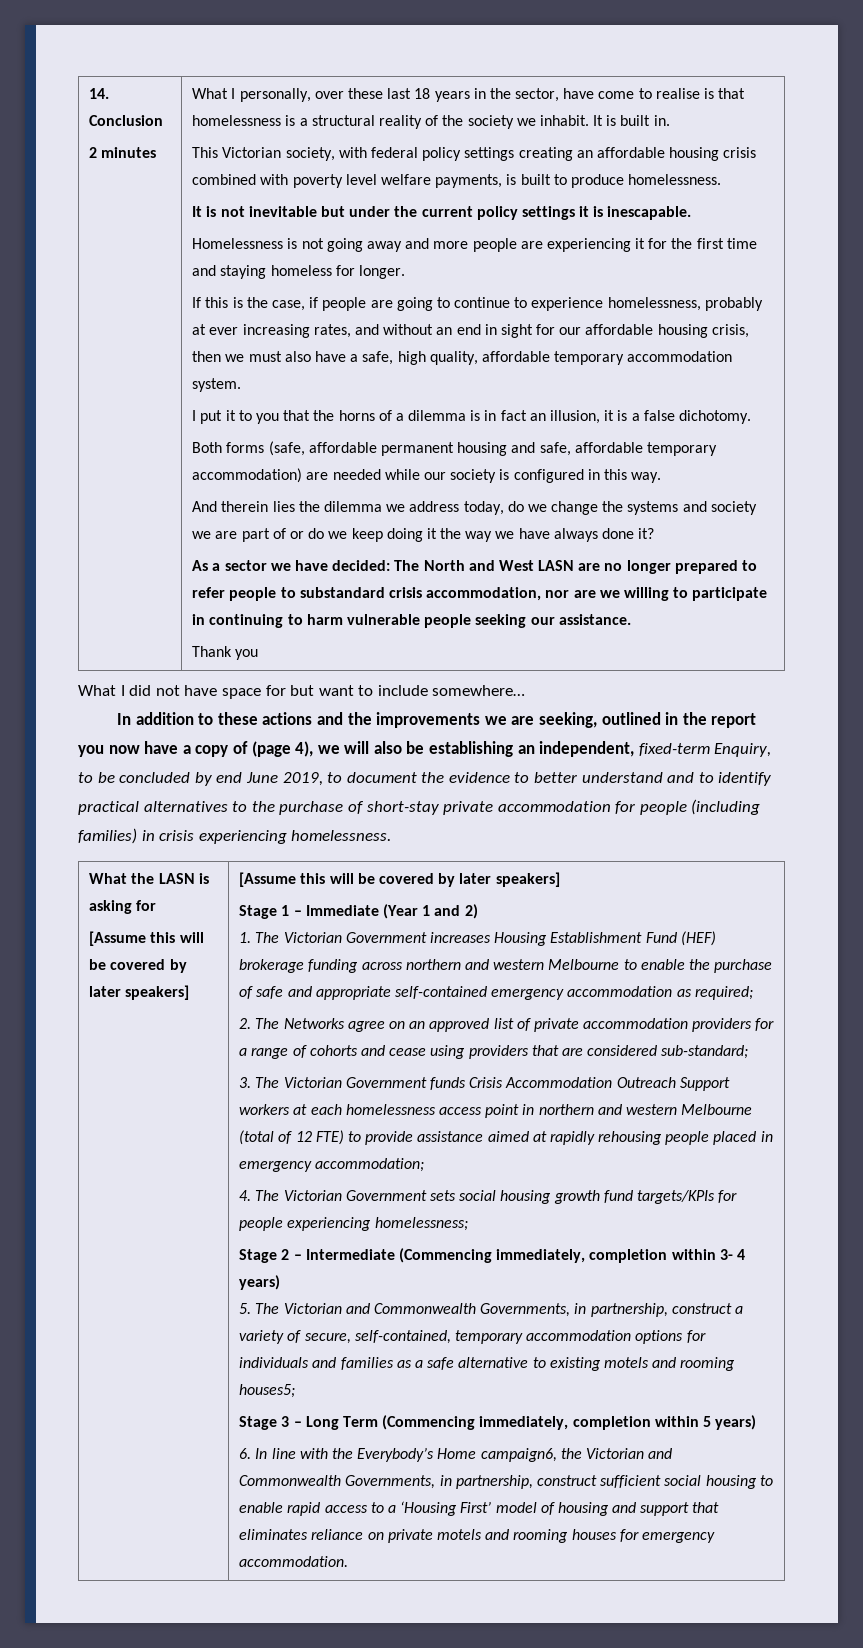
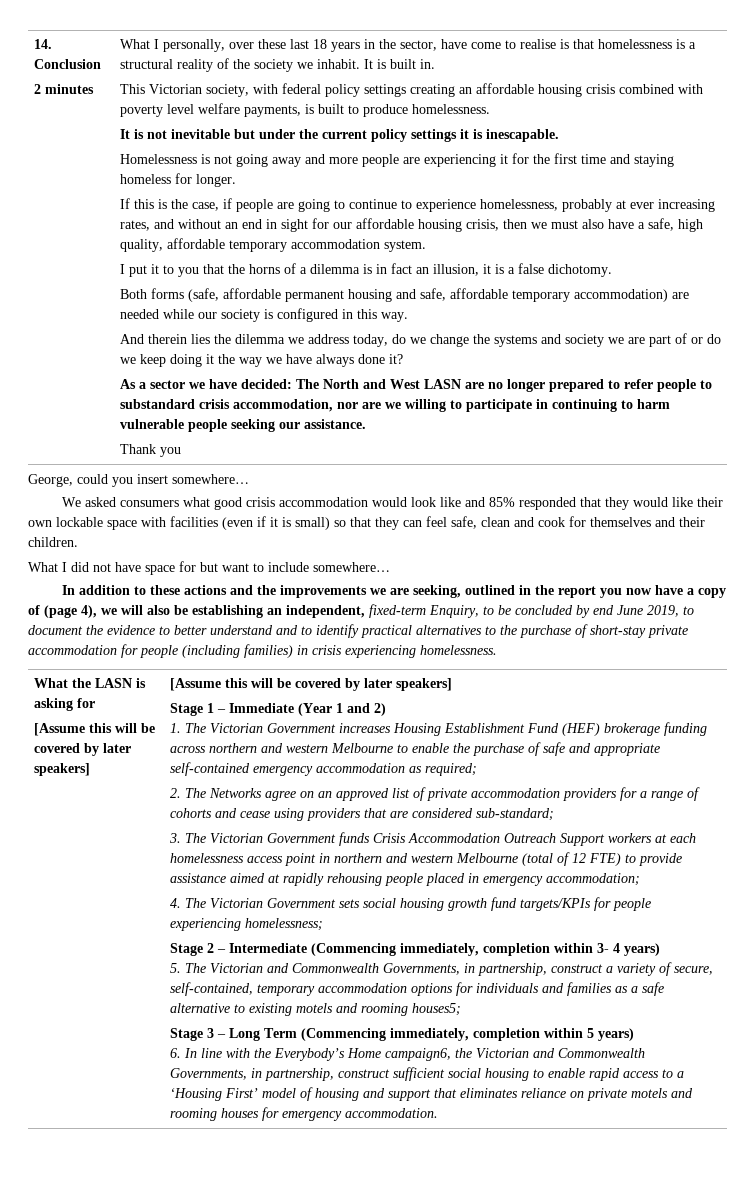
+ George, could you insert somewhere…
+ We asked consumers what good crisis accommodation would look like and 85% responded that they would like their own lockable space with facilities (even if it is small) so that they can feel safe, clean and cook for themselves and their children.

